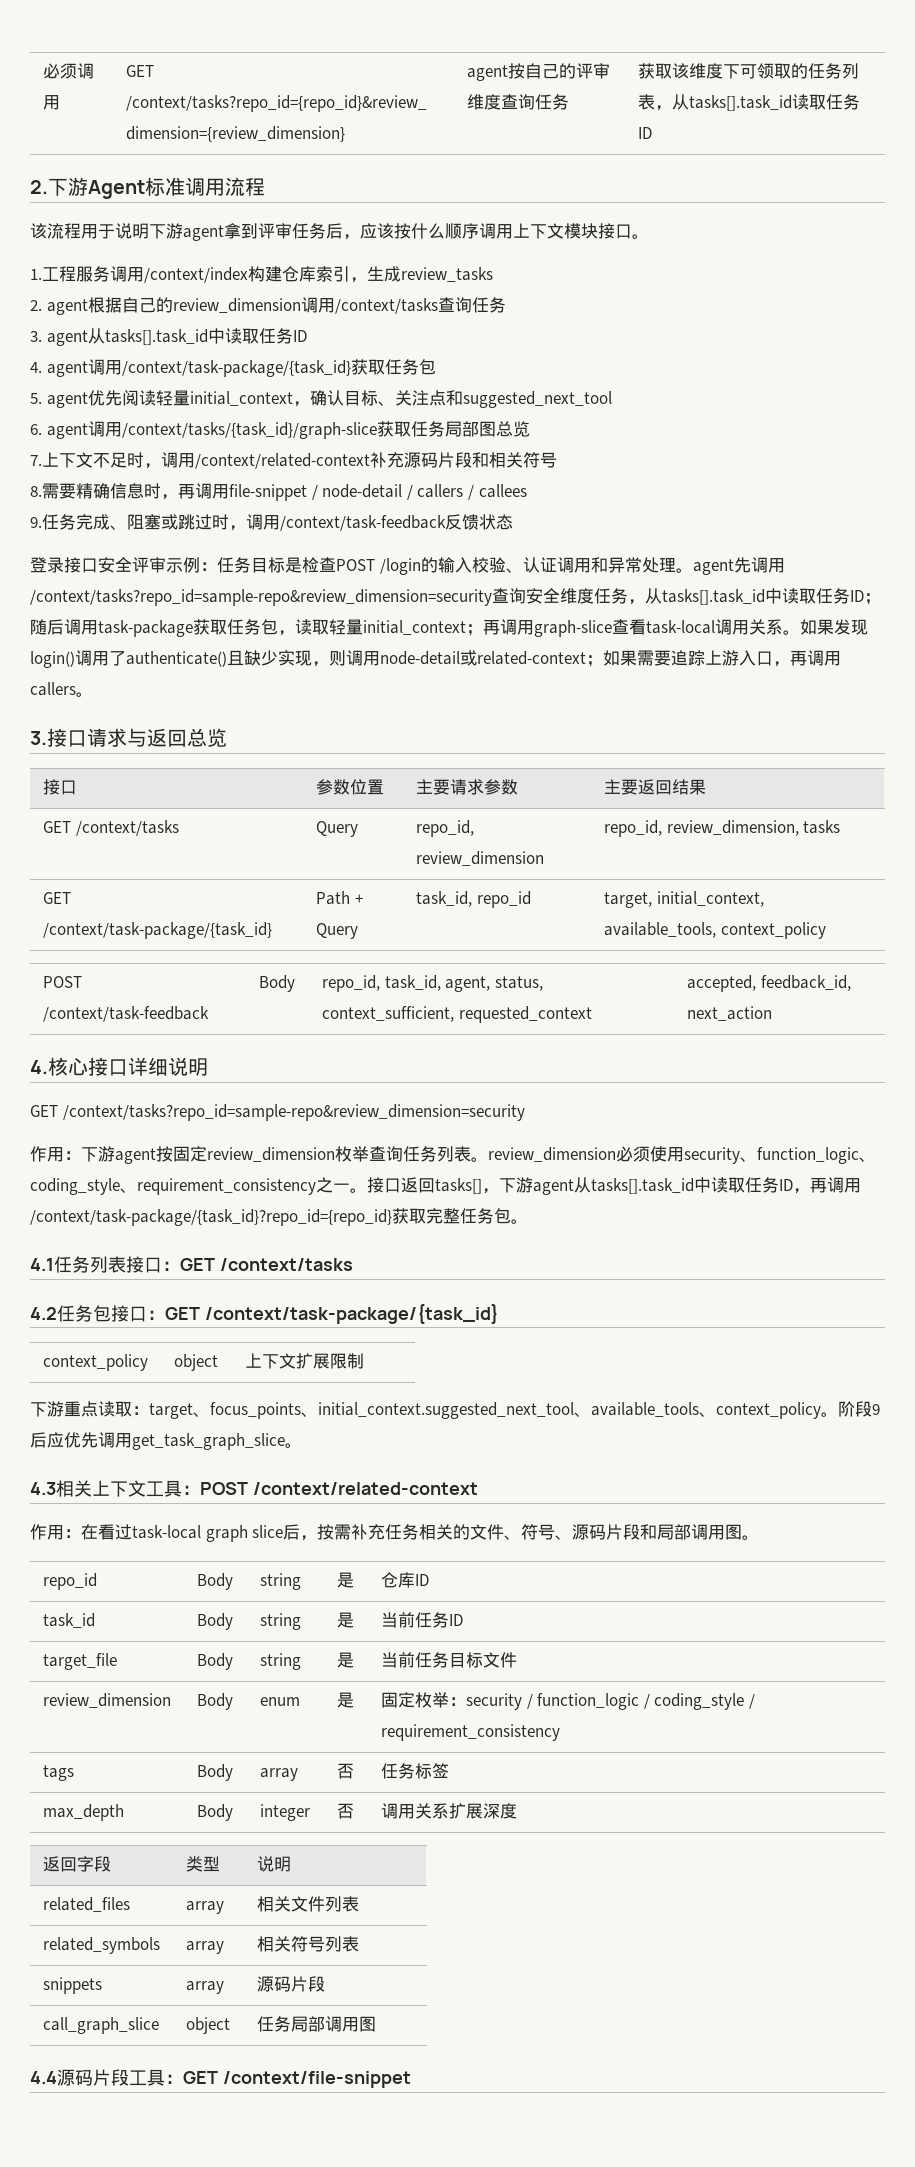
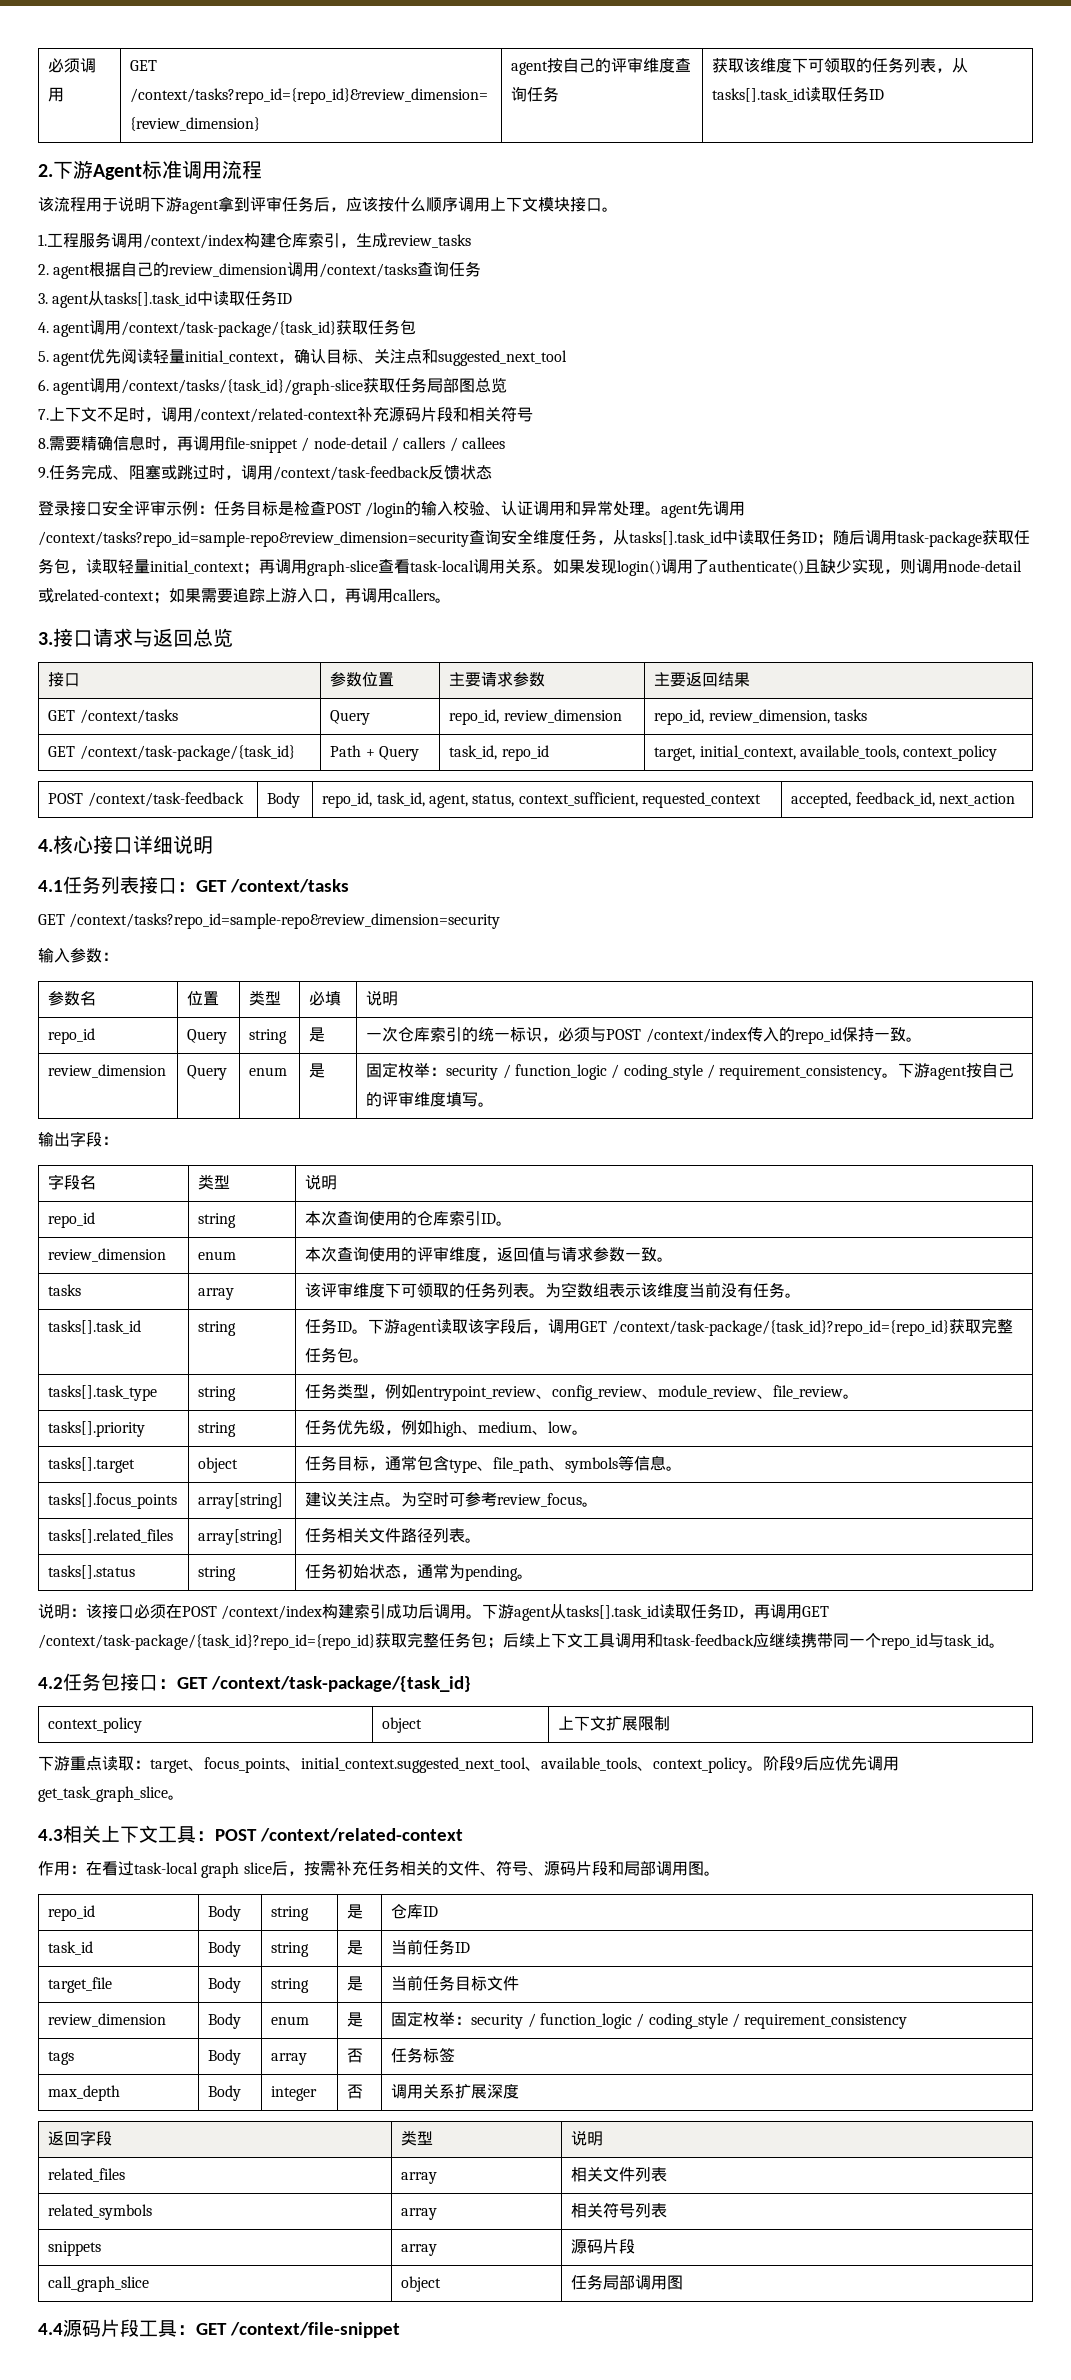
- GET /context/tasks?repo_id=sample-repo&review_dimension=security
- 作用：下游agent按固定review_dimension枚举查询任务列表。review_dimension必须使用security、function_logic、coding_style、requirement_consistency之一。接口返回tasks[]，下游agent从tasks[].task_id中读取任务ID，再调用/context/task-package/{task_id}?repo_id={repo_id}获取完整任务包。
+ GET /context/tasks?repo_id=sample-repo&review_dimension=security
+ 输入参数：
+ 参数名 | 位置 | 类型 | 必填 | 说明
+ repo_id | Query | string | 是 | 一次仓库索引的统一标识，必须与POST /context/index传入的repo_id保持一致。
+ review_dimension | Query | enum | 是 | 固定枚举：security / function_logic / coding_style / requirement_consistency。下游agent按自己的评审维度填写。
+ 输出字段：
+ 字段名 | 类型 | 说明
+ repo_id | string | 本次查询使用的仓库索引ID。
+ review_dimension | enum | 本次查询使用的评审维度，返回值与请求参数一致。
+ tasks | array | 该评审维度下可领取的任务列表。为空数组表示该维度当前没有任务。
+ tasks[].task_id | string | 任务ID。下游agent读取该字段后，调用GET /context/task-package/{task_id}?repo_id={repo_id}获取完整任务包。
+ tasks[].task_type | string | 任务类型，例如entrypoint_review、config_review、module_review、file_review。
+ tasks[].priority | string | 任务优先级，例如high、medium、low。
+ tasks[].target | object | 任务目标，通常包含type、file_path、symbols等信息。
+ tasks[].focus_points | array[string] | 建议关注点。为空时可参考review_focus。
+ tasks[].related_files | array[string] | 任务相关文件路径列表。
+ tasks[].status | string | 任务初始状态，通常为pending。
+ 说明：该接口必须在POST /context/index构建索引成功后调用。下游agent从tasks[].task_id读取任务ID，再调用GET /context/task-package/{task_id}?repo_id={repo_id}获取完整任务包；后续上下文工具调用和task-feedback应继续携带同一个repo_id与task_id。

